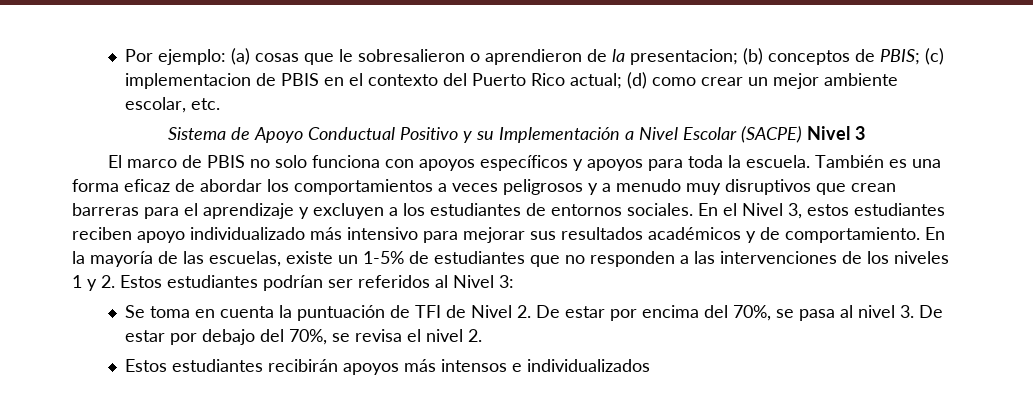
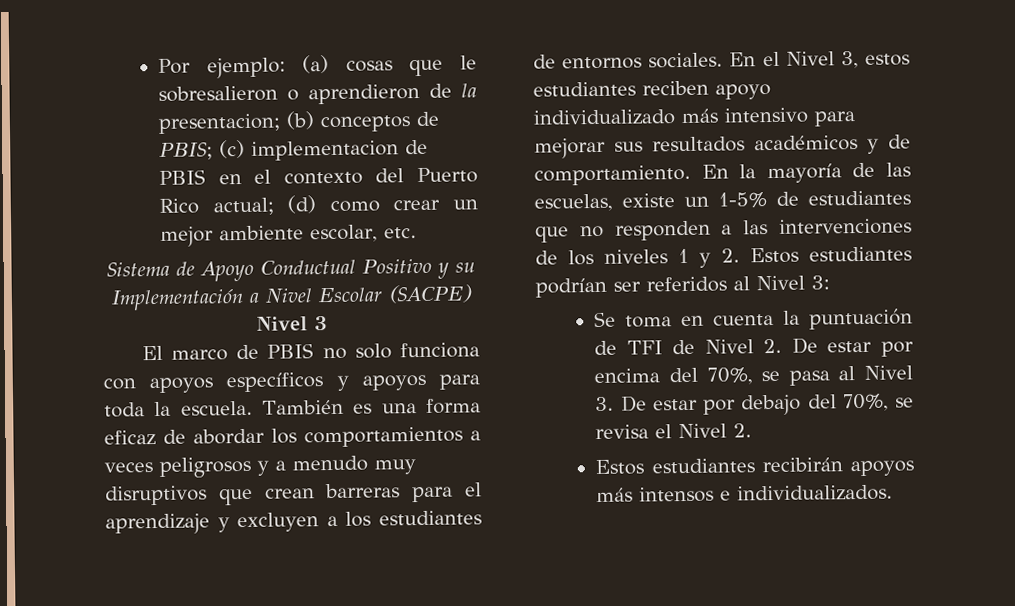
- Se toma en cuenta la puntuación de TFI de Nivel 2. De estar por encima del 70%, se pasa al nivel 3. De estar por debajo del 70%, se revisa el nivel 2.
+ Se toma en cuenta la puntuación de TFI de Nivel 2. De estar por encima del 70%, se pasa al Nivel 3. De estar por debajo del 70%, se revisa el Nivel 2.
- Estos estudiantes recibirán apoyos más intensos e individualizados
+ Estos estudiantes recibirán apoyos más intensos e individualizados.

